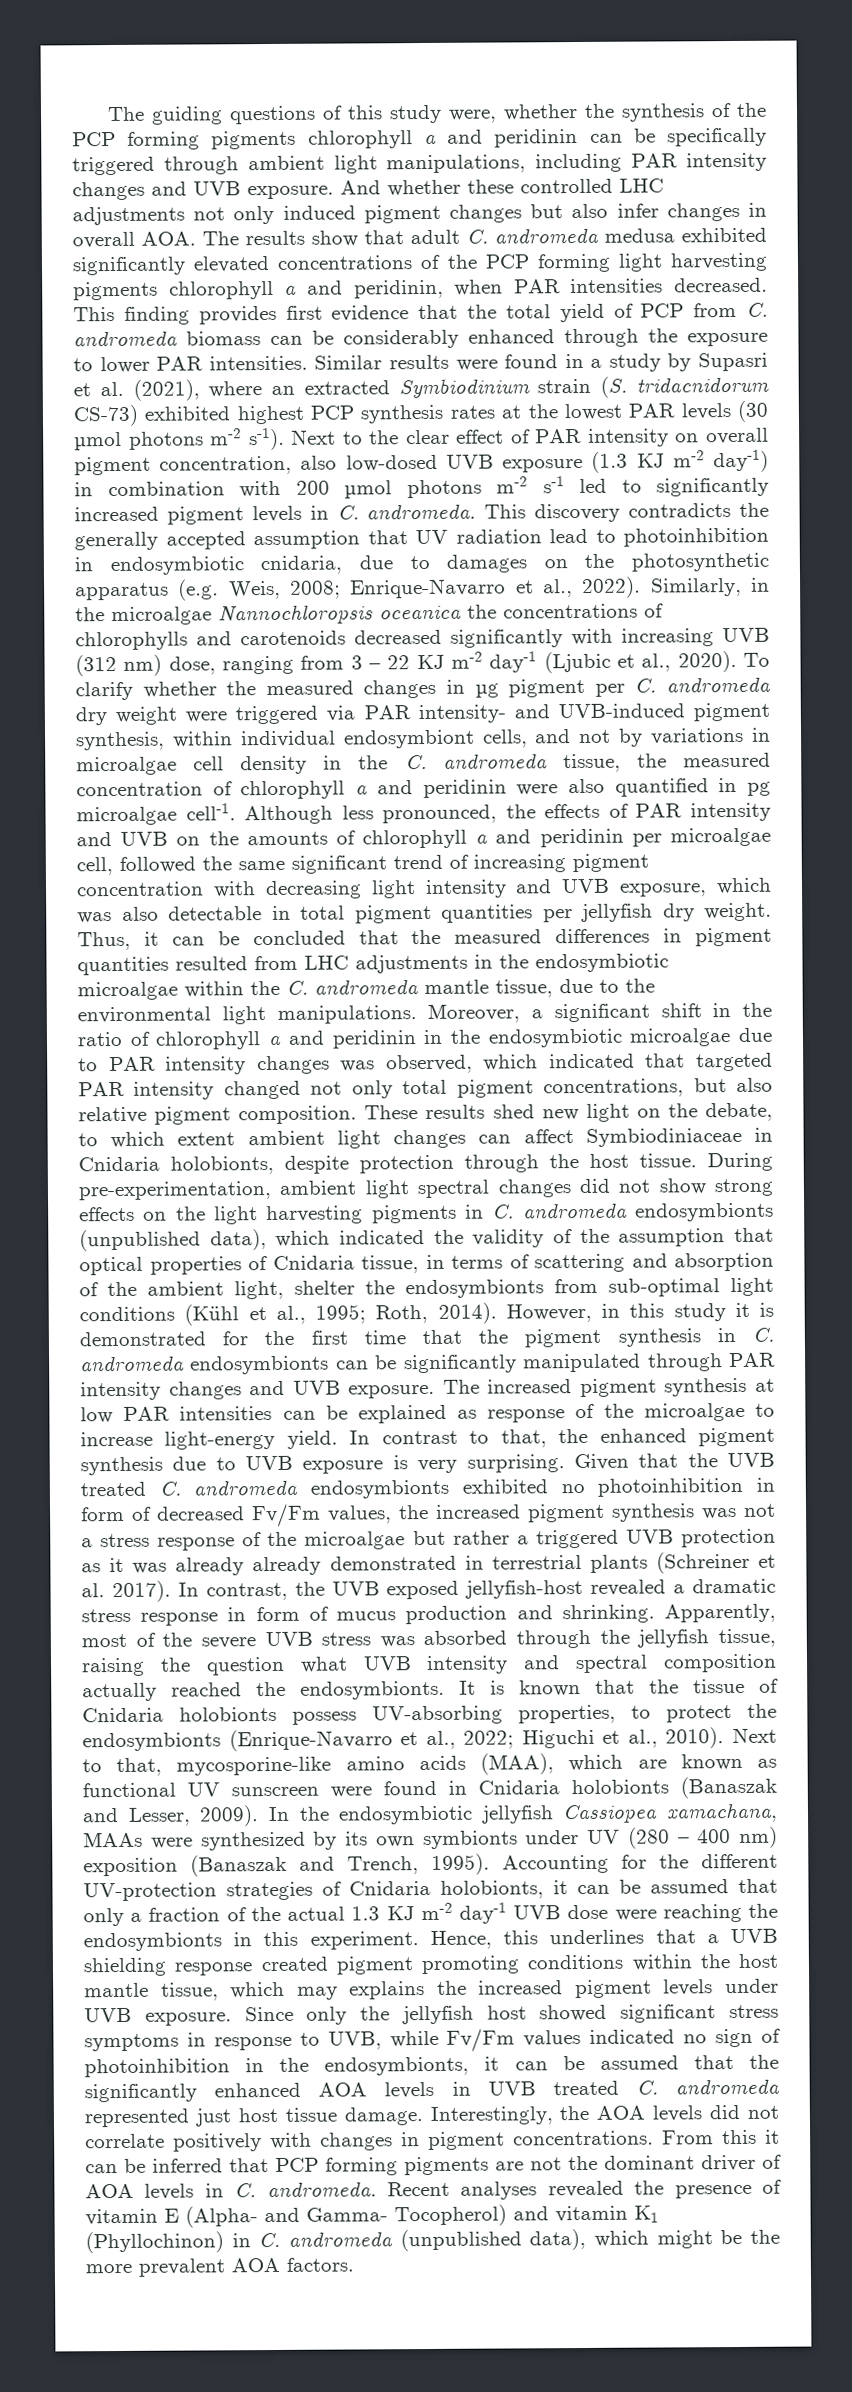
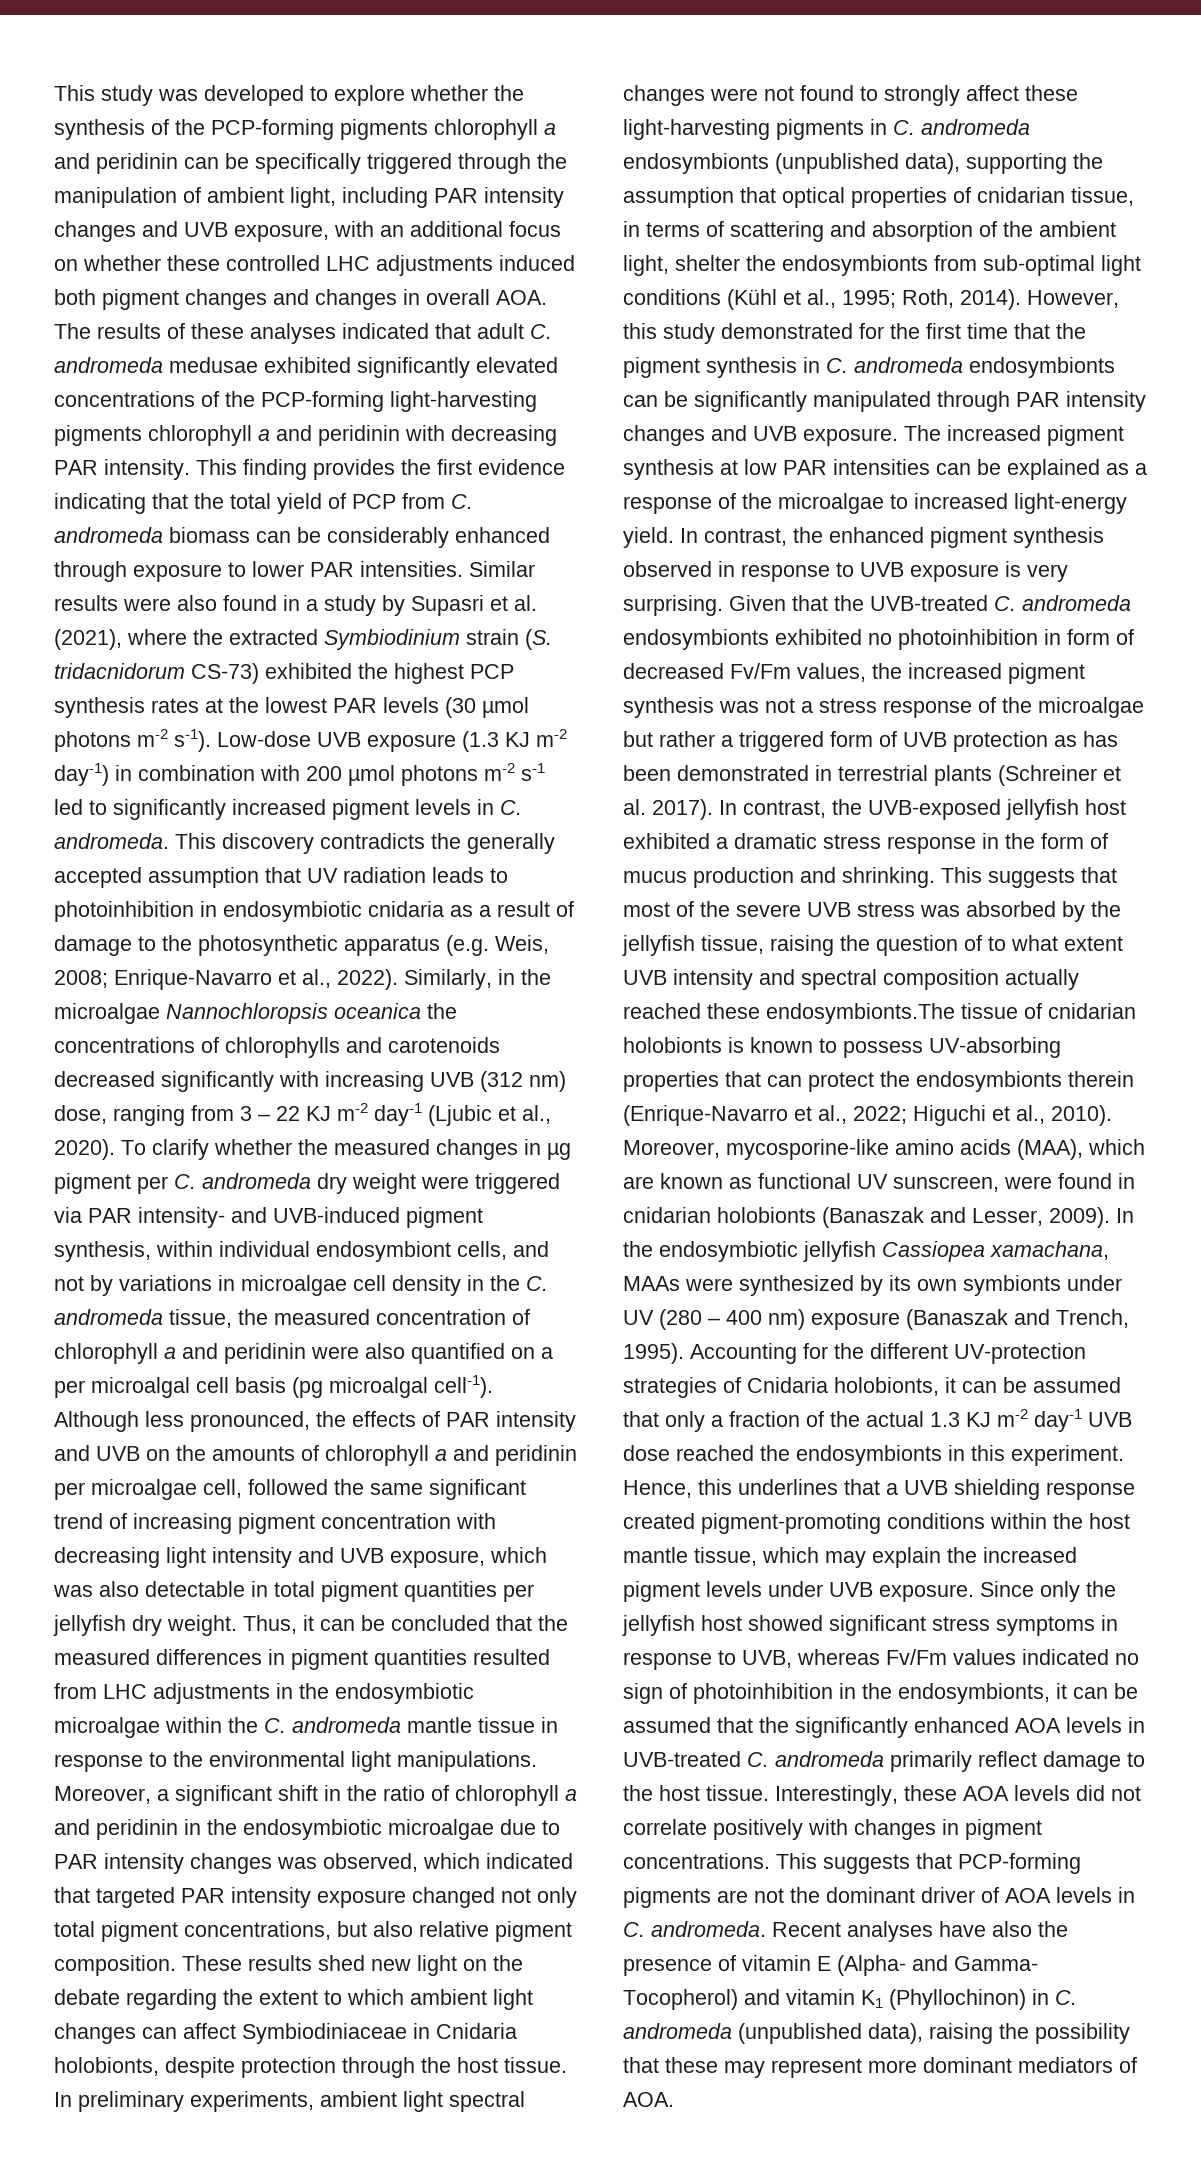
- The guiding questions of this study were, whether the synthesis of the PCP forming pigments chlorophyll a and peridinin can be specifically triggered through ambient light manipulations, including PAR intensity changes and UVB exposure. And whether these controlled LHC adjustments not only induced pigment changes but also infer changes in overall AOA. The results show that adult C. andromeda medusa exhibited significantly elevated concentrations of the PCP forming light harvesting pigments chlorophyll a and peridinin, when PAR intensities decreased.
+ This study was developed to explore whether the synthesis of the PCP-forming pigments chlorophyll a and peridinin can be specifically triggered through the manipulation of ambient light, including PAR intensity changes and UVB exposure, with an additional focus on whether these controlled LHC adjustments induced both pigment changes and changes in overall AOA. The results of these analyses indicated that adult C. andromeda medusae exhibited significantly elevated concentrations of the PCP-forming light-harvesting pigments chlorophyll a and peridinin with decreasing PAR intensity.
- This finding provides first evidence that the total yield of PCP from C. andromeda biomass can be considerably enhanced through the exposure to lower PAR intensities.
+ This finding provides the first evidence indicating that the total yield of PCP from C. andromeda biomass can be considerably enhanced through exposure to lower PAR intensities.
- Similar results were found in a study by Supasri et al. (2021), where an extracted Symbiodinium strain (S. tridacnidorum CS-73) exhibited highest PCP synthesis rates at the lowest PAR levels (30 µmol photons m-2 s-1).
+ Similar results were also found in a study by Supasri et al. (2021), where the extracted Symbiodinium strain (S. tridacnidorum CS-73) exhibited the highest PCP synthesis rates at the lowest PAR levels (30 µmol photons m-2 s-1).
- Next to the clear effect of PAR intensity on overall pigment concentration, also low-dosed UVB exposure (1.3 KJ m-2 day-1) in combination with 200 µmol photons m-2 s-1 led to significantly increased pigment levels in C. andromeda.
+ Low-dose UVB exposure (1.3 KJ m-2 day-1) in combination with 200 µmol photons m-2 s-1 led to significantly increased pigment levels in C. andromeda.
- This discovery contradicts the generally accepted assumption that UV radiation lead to photoinhibition in endosymbiotic cnidaria, due to damages on the photosynthetic apparatus (e.g. Weis, 2008; Enrique-Navarro et al., 2022).
+ This discovery contradicts the generally accepted assumption that UV radiation leads to photoinhibition in endosymbiotic cnidaria as a result of damage to the photosynthetic apparatus (e.g. Weis, 2008; Enrique-Navarro et al., 2022).
- To clarify whether the measured changes in µg pigment per C. andromeda dry weight were triggered via PAR intensity- and UVB-induced pigment synthesis, within individual endosymbiont cells, and not by variations in microalgae cell density in the C. andromeda tissue, the measured concentration of chlorophyll a and peridinin were also quantified in pg microalgae cell-1.
+ To clarify whether the measured changes in µg pigment per C. andromeda dry weight were triggered via PAR intensity- and UVB-induced pigment synthesis, within individual endosymbiont cells, and not by variations in microalgae cell density in the C. andromeda tissue, the measured concentration of chlorophyll a and peridinin were also quantified on a per microalgal cell basis (pg microalgal cell-1).
- Thus, it can be concluded that the measured differences in pigment quantities resulted from LHC adjustments in the endosymbiotic microalgae within the C. andromeda mantle tissue, due to the environmental light manipulations.
+ Thus, it can be concluded that the measured differences in pigment quantities resulted from LHC adjustments in the endosymbiotic microalgae within the C. andromeda mantle tissue in response to the environmental light manipulations.
- Moreover, a significant shift in the ratio of chlorophyll a and peridinin in the endosymbiotic microalgae due to PAR intensity changes was observed, which indicated that targeted PAR intensity changed not only total pigment concentrations, but also relative pigment composition.
+ Moreover, a significant shift in the ratio of chlorophyll a and peridinin in the endosymbiotic microalgae due to PAR intensity changes was observed, which indicated that targeted PAR intensity exposure changed not only total pigment concentrations, but also relative pigment composition.
- These results shed new light on the debate, to which extent ambient light changes can affect Symbiodiniaceae in Cnidaria holobionts, despite protection through the host tissue.
+ These results shed new light on the debate regarding the extent to which ambient light changes can affect Symbiodiniaceae in Cnidaria holobionts, despite protection through the host tissue.
- During pre-experimentation, ambient light spectral changes did not show strong effects on the light harvesting pigments in C. andromeda endosymbionts (unpublished data), which indicated the validity of the assumption that optical properties of Cnidaria tissue, in terms of scattering and absorption of the ambient light, shelter the endosymbionts from sub-optimal light conditions (Kühl et al., 1995; Roth, 2014).
+ In preliminary experiments, ambient light spectral changes were not found to strongly affect these light-harvesting pigments in C. andromeda endosymbionts (unpublished data), supporting the assumption that optical properties of cnidarian tissue, in terms of scattering and absorption of the ambient light, shelter the endosymbionts from sub-optimal light conditions (Kühl et al., 1995; Roth, 2014).
- However, in this study it is demonstrated for the first time that the pigment synthesis in C. andromeda endosymbionts can be significantly manipulated through PAR intensity changes and UVB exposure.
+ However, this study demonstrated for the first time that the pigment synthesis in C. andromeda endosymbionts can be significantly manipulated through PAR intensity changes and UVB exposure.
- The increased pigment synthesis at low PAR intensities can be explained as response of the microalgae to increase light-energy yield.
+ The increased pigment synthesis at low PAR intensities can be explained as a response of the microalgae to increased light-energy yield.
- In contrast to that, the enhanced pigment synthesis due to UVB exposure is very surprising.
+ In contrast, the enhanced pigment synthesis observed in response to UVB exposure is very surprising.
- Given that the UVB treated C. andromeda endosymbionts exhibited no photoinhibition in form of decreased Fv/Fm values, the increased pigment synthesis was not a stress response of the microalgae but rather a triggered UVB protection as it was already already demonstrated in terrestrial plants (Schreiner et al. 2017).
+ Given that the UVB-treated C. andromeda endosymbionts exhibited no photoinhibition in form of decreased Fv/Fm values, the increased pigment synthesis was not a stress response of the microalgae but rather a triggered form of UVB protection as has been demonstrated in terrestrial plants (Schreiner et al. 2017).
- In contrast, the UVB exposed jellyfish-host revealed a dramatic stress response in form of mucus production and shrinking.
+ In contrast, the UVB-exposed jellyfish host exhibited a dramatic stress response in the form of mucus production and shrinking.
- Apparently, most of the severe UVB stress was absorbed through the jellyfish tissue, raising the question what UVB intensity and spectral composition actually reached the endosymbionts. It is known that the tissue of Cnidaria holobionts possess UV-absorbing properties, to protect the endosymbionts (Enrique-Navarro et al., 2022; Higuchi et al., 2010).
+ This suggests that most of the severe UVB stress was absorbed by the jellyfish tissue, raising the question of to what extent UVB intensity and spectral composition actually reached these endosymbionts.The tissue of cnidarian holobionts is known to possess UV-absorbing properties that can protect the endosymbionts therein (Enrique-Navarro et al., 2022; Higuchi et al., 2010).
- Next to that, mycosporine-like amino acids (MAA), which are known as functional UV sunscreen were found in Cnidaria holobionts (Banaszak and Lesser, 2009).
+ Moreover, mycosporine-like amino acids (MAA), which are known as functional UV sunscreen, were found in cnidarian holobionts (Banaszak and Lesser, 2009).
- In the endosymbiotic jellyfish Cassiopea xamachana, MAAs were synthesized by its own symbionts under UV (280 – 400 nm) exposition (Banaszak and Trench, 1995).
+ In the endosymbiotic jellyfish Cassiopea xamachana, MAAs were synthesized by its own symbionts under UV (280 – 400 nm) exposure (Banaszak and Trench, 1995).
- Accounting for the different UV-protection strategies of Cnidaria holobionts, it can be assumed that only a fraction of the actual 1.3 KJ m-2 day-1 UVB dose were reaching the endosymbionts in this experiment.
+ Accounting for the different UV-protection strategies of Cnidaria holobionts, it can be assumed that only a fraction of the actual 1.3 KJ m-2 day-1 UVB dose reached the endosymbionts in this experiment.
- Hence, this underlines that a UVB shielding response created pigment promoting conditions within the host mantle tissue, which may explains the increased pigment levels under UVB exposure.
+ Hence, this underlines that a UVB shielding response created pigment-promoting conditions within the host mantle tissue, which may explain the increased pigment levels under UVB exposure.
- Since only the jellyfish host showed significant stress symptoms in response to UVB, while Fv/Fm values indicated no sign of photoinhibition in the endosymbionts, it can be assumed that the significantly enhanced AOA levels in UVB treated C. andromeda represented just host tissue damage. Interestingly, the AOA levels did not correlate positively with changes in pigment concentrations.
+ Since only the jellyfish host showed significant stress symptoms in response to UVB, whereas Fv/Fm values indicated no sign of photoinhibition in the endosymbionts, it can be assumed that the significantly enhanced AOA levels in UVB-treated C. andromeda primarily reflect damage to the host tissue. Interestingly, these AOA levels did not correlate positively with changes in pigment concentrations.
- From this it can be inferred that PCP forming pigments are not the dominant driver of AOA levels in C. andromeda.
+ This suggests that PCP-forming pigments are not the dominant driver of AOA levels in C. andromeda.
- Recent analyses revealed the presence of vitamin E (Alpha- and Gamma- Tocopherol) and vitamin K1 (Phyllochinon) in C. andromeda (unpublished data), which might be the more prevalent AOA factors.
+ Recent analyses have also the presence of vitamin E (Alpha- and Gamma- Tocopherol) and vitamin K1 (Phyllochinon) in C. andromeda (unpublished data), raising the possibility that these may represent more dominant mediators of AOA.

